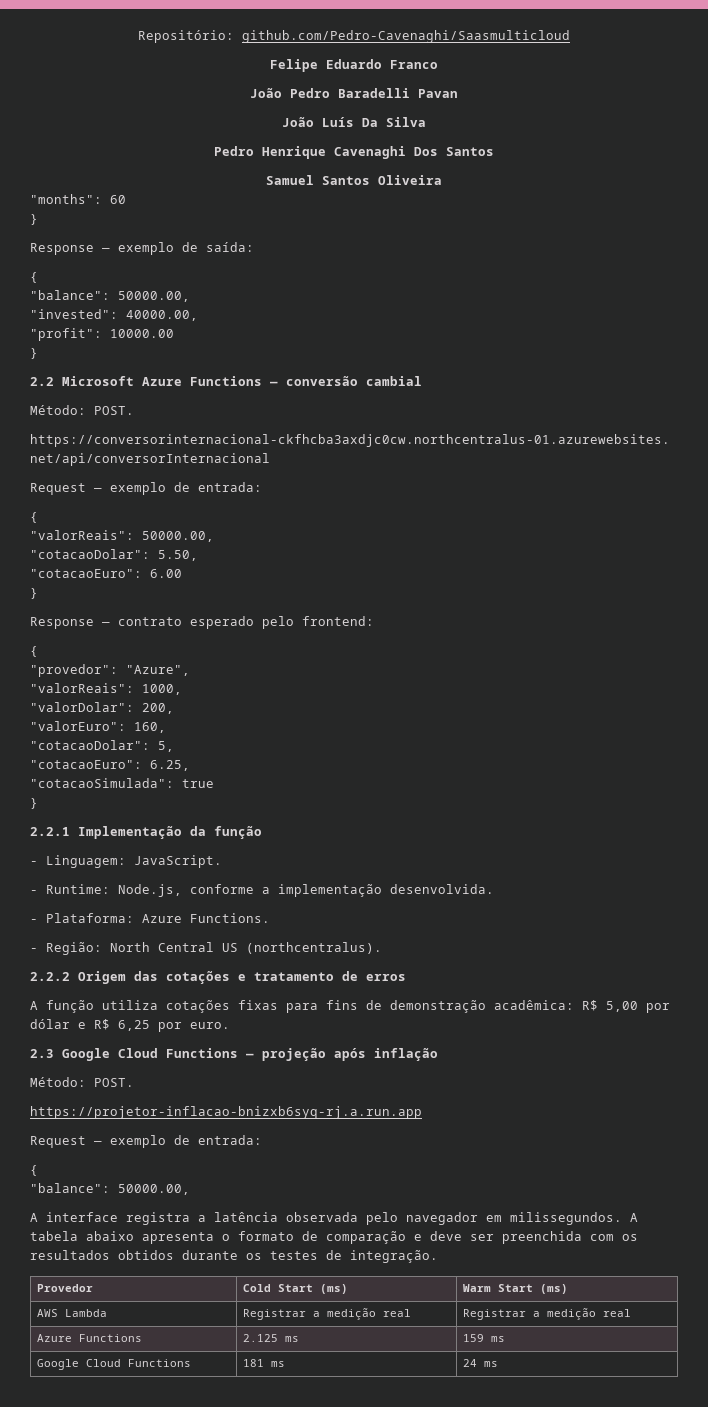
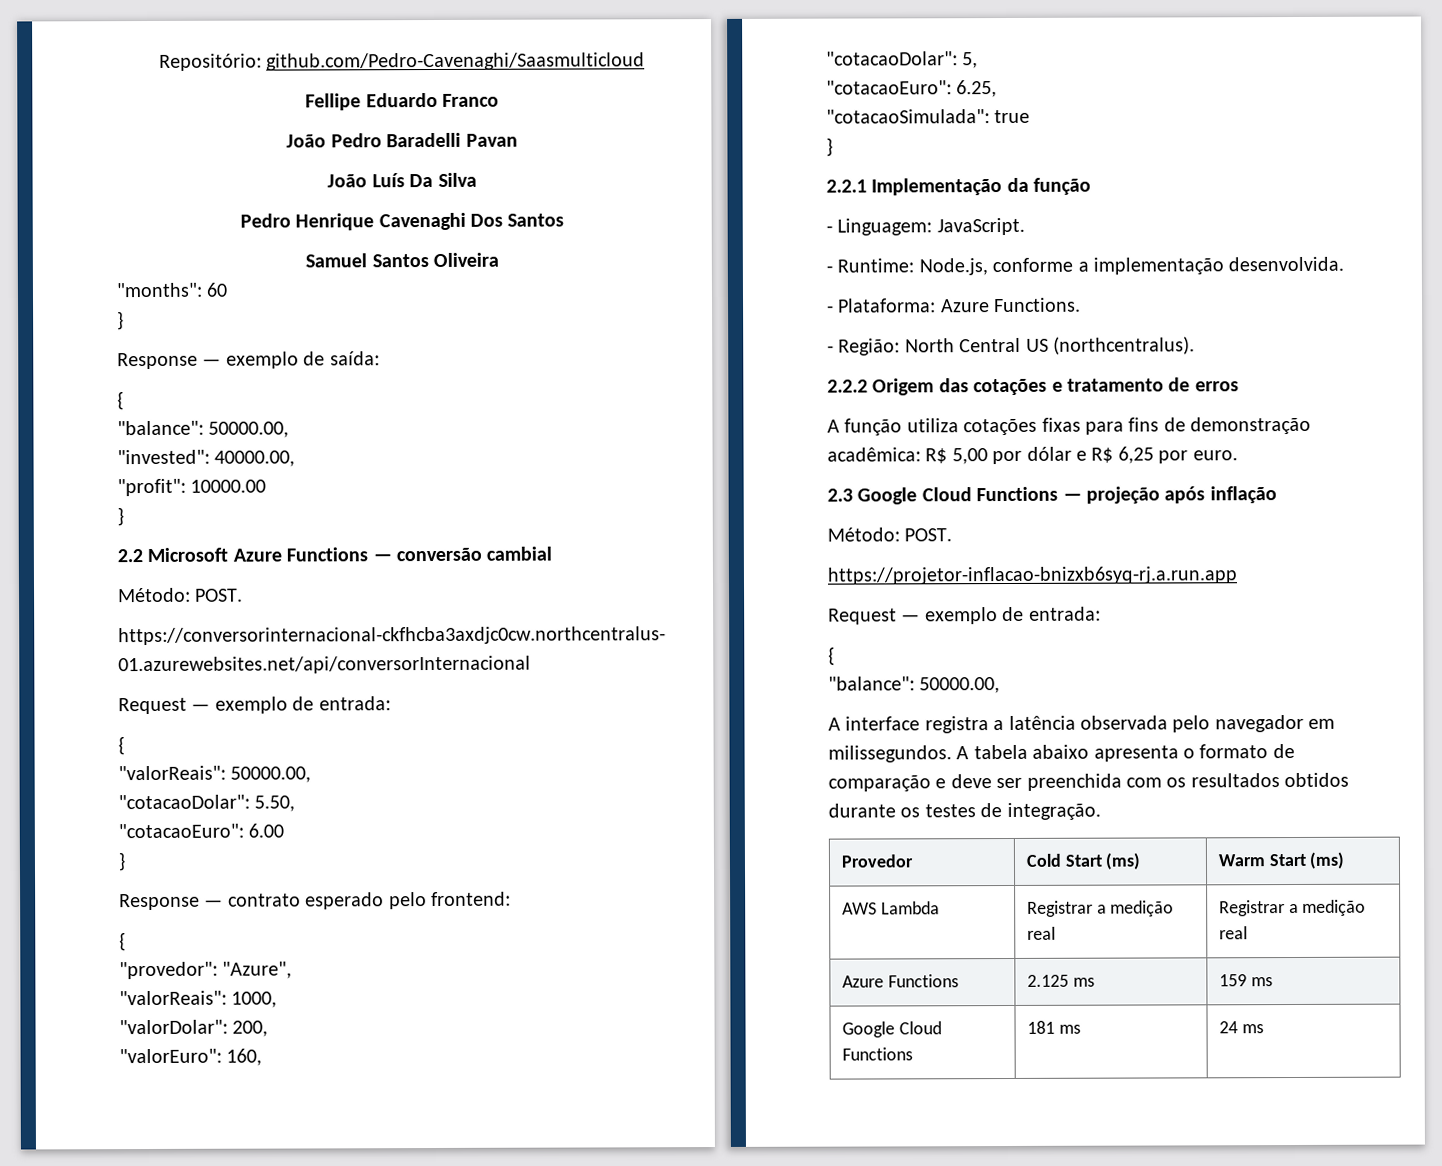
- Felipe Eduardo Franco
+ Fellipe Eduardo Franco

